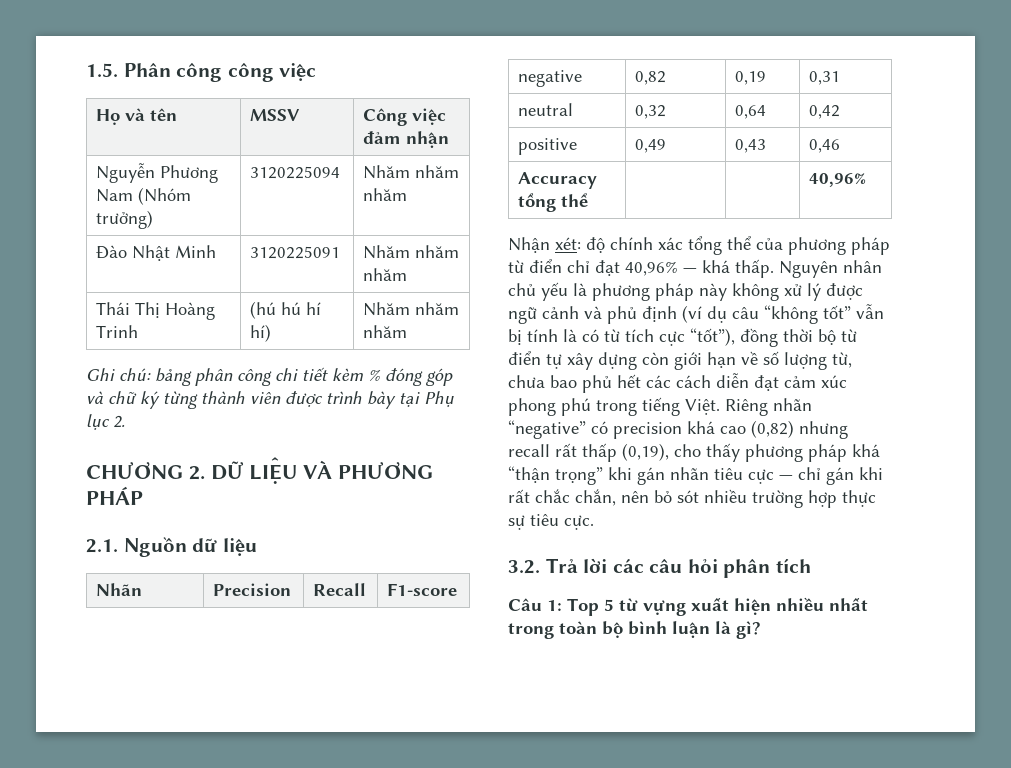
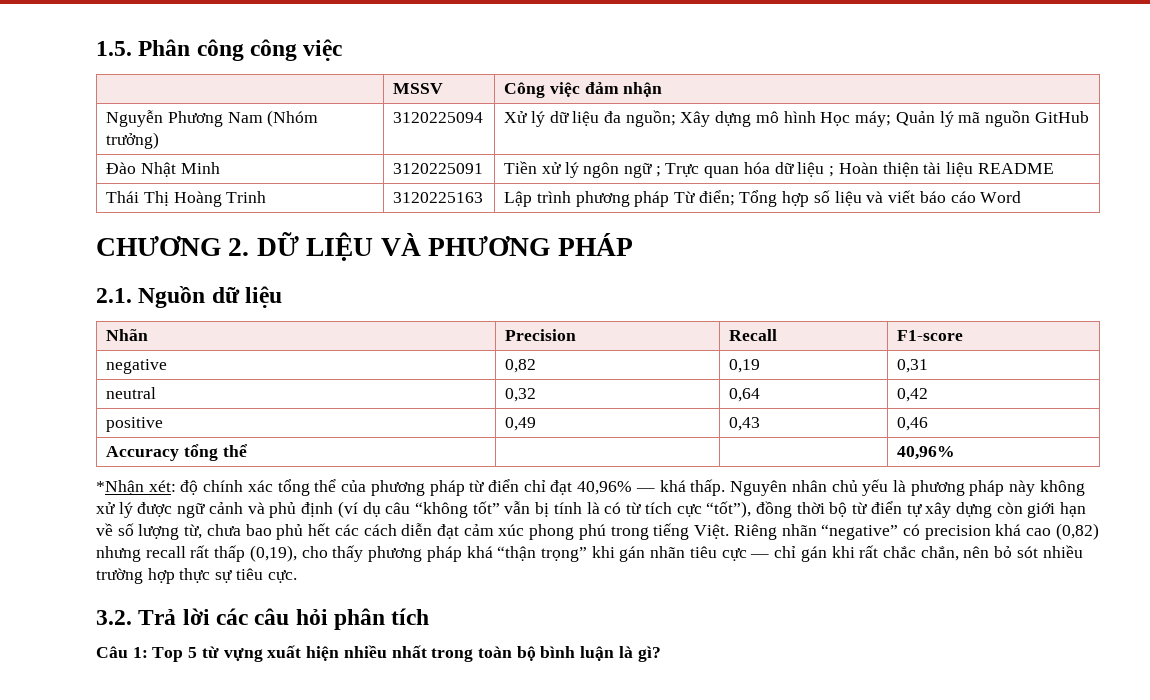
- Họ và tên | MSSV | Công việc đảm nhận
+ | MSSV | Công việc đảm nhận
- Nguyễn Phương Nam (Nhóm trưởng) | 3120225094 | Nhăm nhăm nhăm
- Đào Nhật Minh | 3120225091 | Nhăm nhăm nhăm
- Thái Thị Hoàng Trinh | (hú hú hí hí) | Nhăm nhăm nhăm
- Ghi chú: bảng phân công chi tiết kèm % đóng góp và chữ ký từng thành viên được trình bày tại Phụ lục 2.
+ Nguyễn Phương Nam (Nhóm trưởng) | 3120225094 | Xử lý dữ liệu đa nguồn; Xây dựng mô hình Học máy; Quản lý mã nguồn GitHub
+ Đào Nhật Minh | 3120225091 | Tiền xử lý ngôn ngữ ; Trực quan hóa dữ liệu ; Hoàn thiện tài liệu README
+ Thái Thị Hoàng Trinh | 3120225163 | Lập trình phương pháp Từ điển; Tổng hợp số liệu và viết báo cáo Word
- Nhận xét: độ chính xác tổng thể của phương pháp từ điển chỉ đạt 40,96% — khá thấp.
+ *Nhận xét: độ chính xác tổng thể của phương pháp từ điển chỉ đạt 40,96% — khá thấp.

